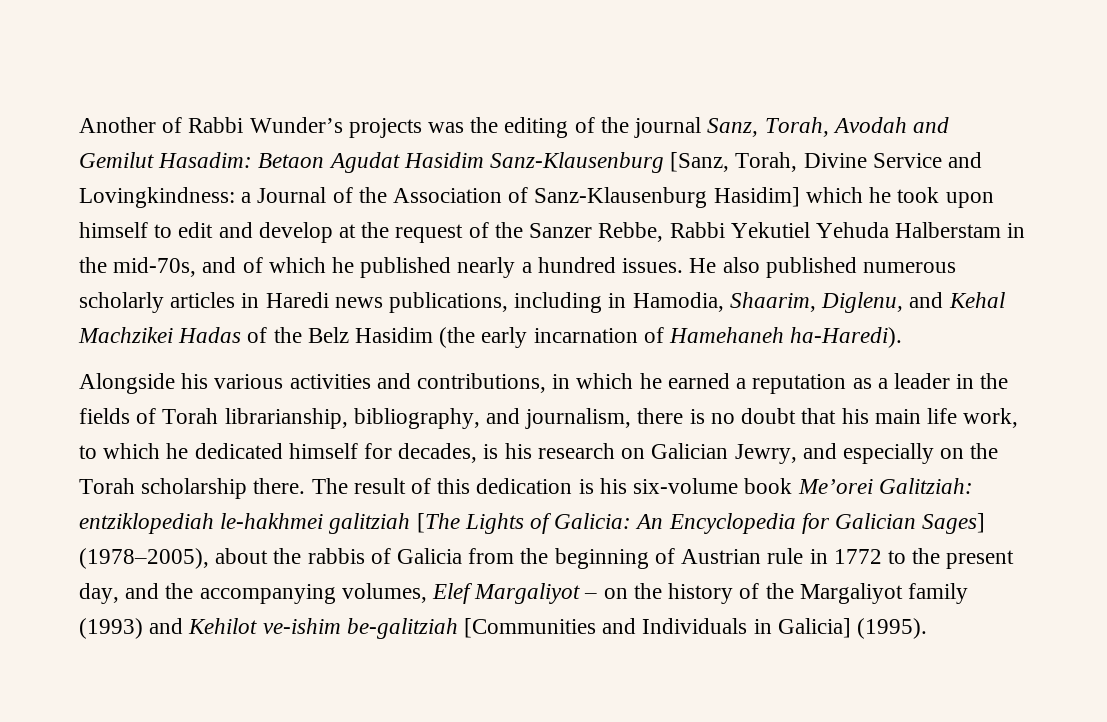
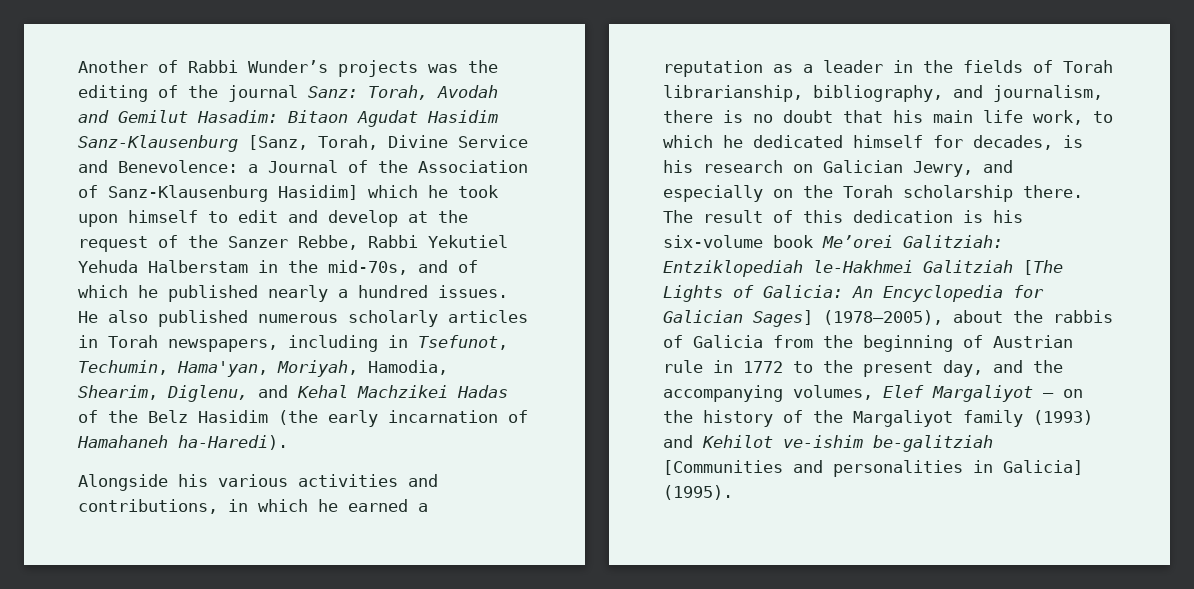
- Another of Rabbi Wunder’s projects was the editing of the journal Sanz, Torah, Avodah and Gemilut Hasadim:
+ Another of Rabbi Wunder’s projects was the editing of the journal Sanz: Torah, Avodah and Gemilut Hasadim:
- Betaon Agudat Hasidim Sanz-Klausenburg [Sanz, Torah, Divine Service and Lovingkindness:
+ Bitaon Agudat Hasidim Sanz-Klausenburg [Sanz, Torah, Divine Service and Benevolence:
- He also published numerous scholarly articles in Haredi news publications, including in Hamodia, Shaarim, Diglenu, and Kehal Machzikei Hadas of the Belz Hasidim (the early incarnation of Hamehaneh ha-Haredi).
+ He also published numerous scholarly articles in Torah newspapers, including in Tsefunot, Techumin, Hama'yan, Moriyah, Hamodia, Shearim, Diglenu, and Kehal Machzikei Hadas of the Belz Hasidim (the early incarnation of Hamahaneh ha-Haredi).
- entziklopediah le-hakhmei galitziah [The Lights of Galicia:
+ Entziklopediah le-Hakhmei Galitziah [The Lights of Galicia:
- An Encyclopedia for Galician Sages] (1978–2005), about the rabbis of Galicia from the beginning of Austrian rule in 1772 to the present day, and the accompanying volumes, Elef Margaliyot – on the history of the Margaliyot family (1993) and Kehilot ve-ishim be-galitziah [Communities and Individuals in Galicia] (1995).
+ An Encyclopedia for Galician Sages] (1978–2005), about the rabbis of Galicia from the beginning of Austrian rule in 1772 to the present day, and the accompanying volumes, Elef Margaliyot – on the history of the Margaliyot family (1993) and Kehilot ve-ishim be-galitziah [Communities and personalities in Galicia] (1995).

